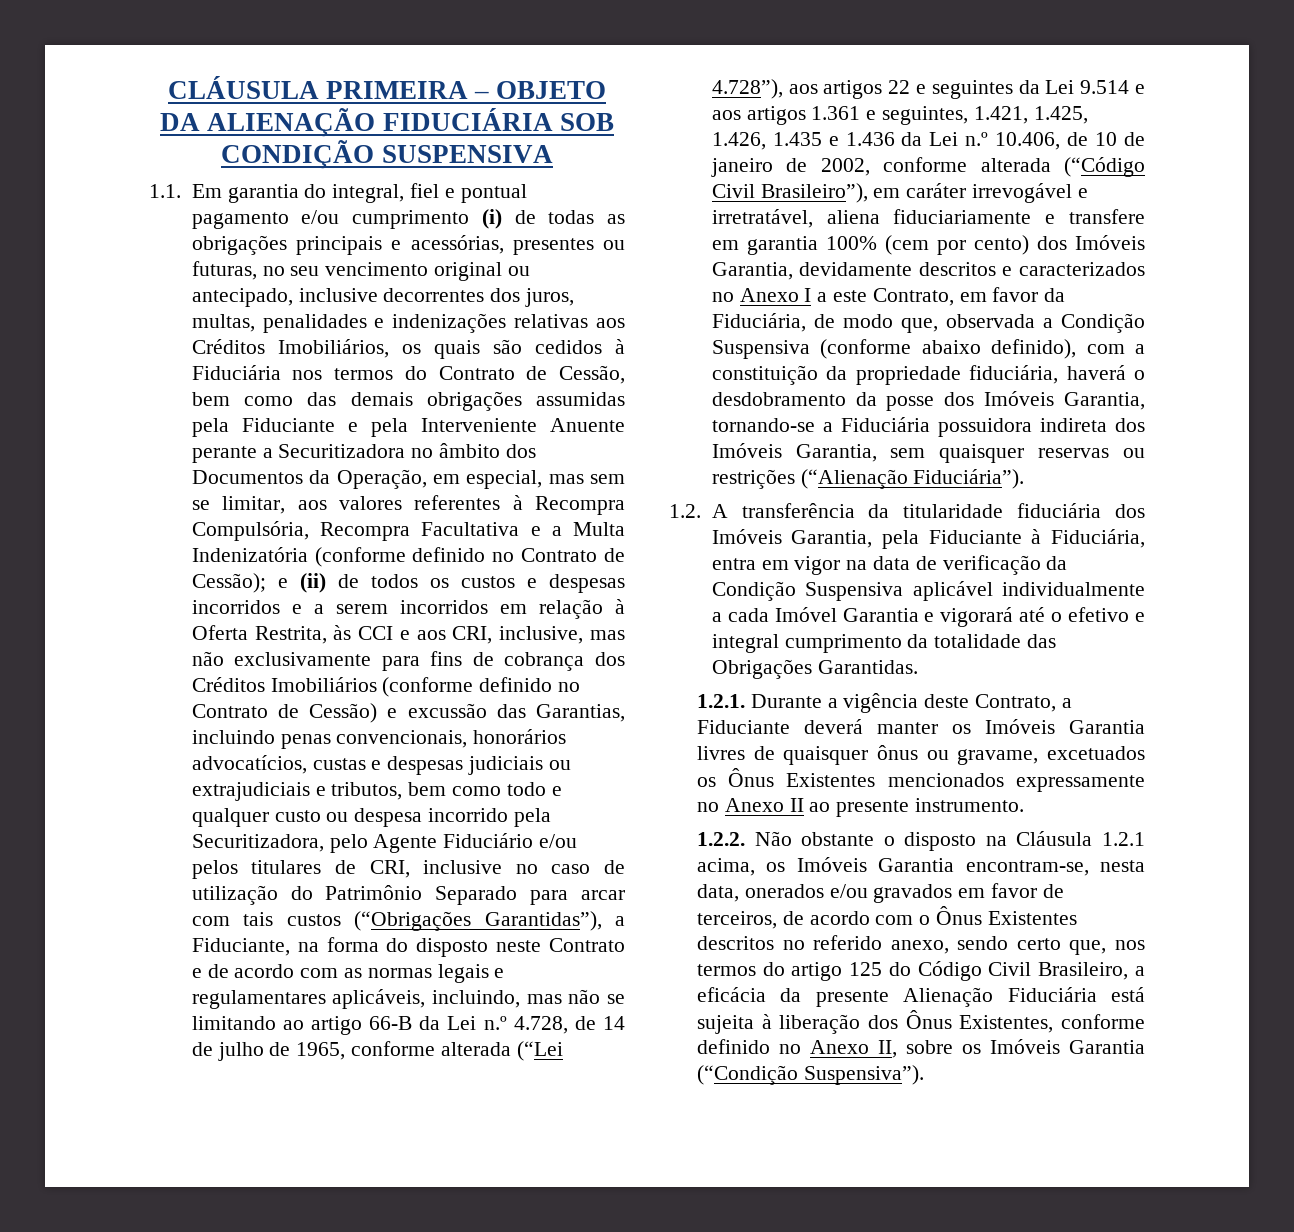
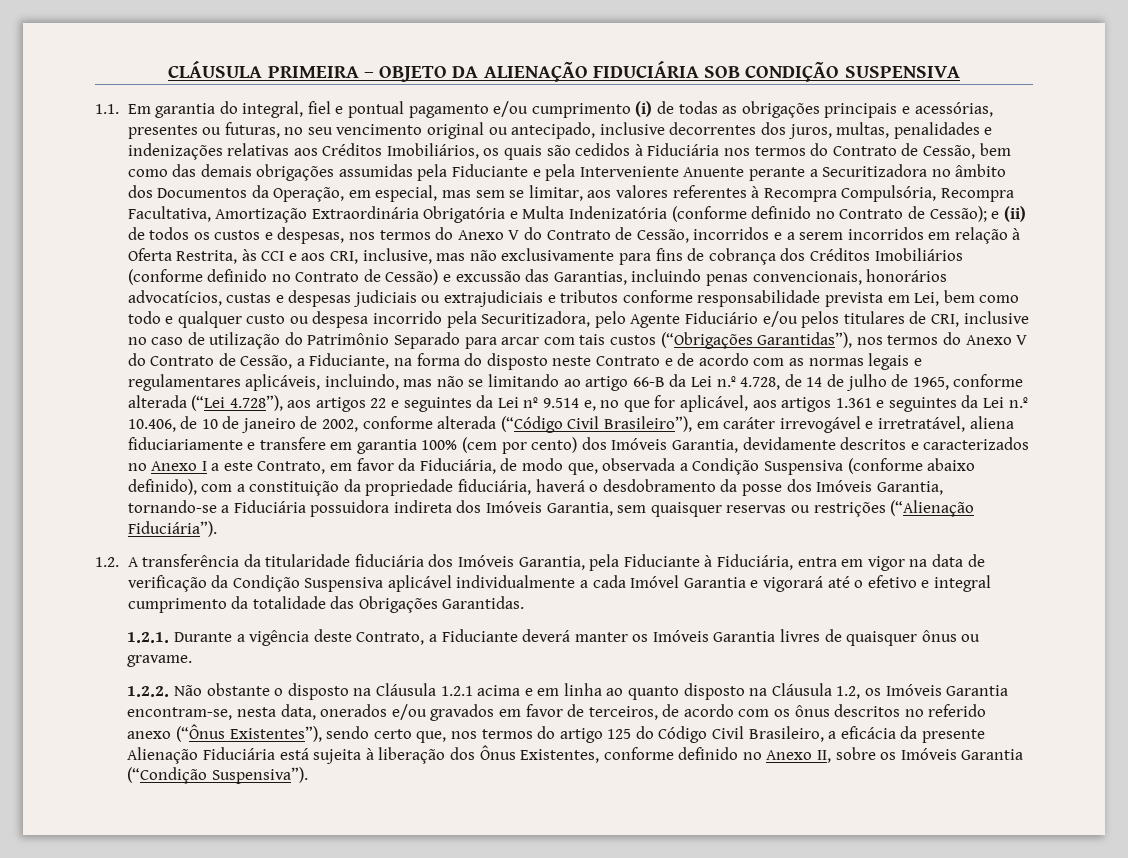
- 1.1. Em garantia do integral, fiel e pontual pagamento e/ou cumprimento (i) de todas as obrigações principais e acessórias, presentes ou futuras, no seu vencimento original ou antecipado, inclusive decorrentes dos juros, multas, penalidades e indenizações relativas aos Créditos Imobiliários, os quais são cedidos à Fiduciária nos termos do Contrato de Cessão, bem como das demais obrigações assumidas pela Fiduciante e pela Interveniente Anuente perante a Securitizadora no âmbito dos Documentos da Operação, em especial, mas sem se limitar, aos valores referentes à Recompra Compulsória, Recompra Facultativa e a Multa Indenizatória (conforme definido no Contrato de Cessão);
+ 1.1. Em garantia do integral, fiel e pontual pagamento e/ou cumprimento (i) de todas as obrigações principais e acessórias, presentes ou futuras, no seu vencimento original ou antecipado, inclusive decorrentes dos juros, multas, penalidades e indenizações relativas aos Créditos Imobiliários, os quais são cedidos à Fiduciária nos termos do Contrato de Cessão, bem como das demais obrigações assumidas pela Fiduciante e pela Interveniente Anuente perante a Securitizadora no âmbito dos Documentos da Operação, em especial, mas sem se limitar, aos valores referentes à Recompra Compulsória, Recompra Facultativa, Amortização Extraordinária Obrigatória e Multa Indenizatória (conforme definido no Contrato de Cessão);
- e (ii) de todos os custos e despesas incorridos e a serem incorridos em relação à Oferta Restrita, às CCI e aos CRI, inclusive, mas não exclusivamente para fins de cobrança dos Créditos Imobiliários (conforme definido no Contrato de Cessão) e excussão das Garantias, incluindo penas convencionais, honorários advocatícios, custas e despesas judiciais ou extrajudiciais e tributos, bem como todo e qualquer custo ou despesa incorrido pela Securitizadora, pelo Agente Fiduciário e/ou pelos titulares de CRI, inclusive no caso de utilização do Patrimônio Separado para arcar com tais custos (“Obrigações Garantidas”), a Fiduciante, na forma do disposto neste Contrato e de acordo com as normas legais e regulamentares aplicáveis, incluindo, mas não se limitando ao artigo 66-B da Lei n.º 4.728, de 14 de julho de 1965, conforme alterada (“Lei 4.728”), aos artigos 22 e seguintes da Lei 9.514 e aos artigos 1.361 e seguintes, 1.421, 1.425, 1.426, 1.435 e 1.436 da Lei n.º 10.406, de 10 de janeiro de 2002, conforme alterada (“Código Civil Brasileiro”), em caráter irrevogável e irretratável, aliena fiduciariamente e transfere em garantia 100% (cem por cento) dos Imóveis Garantia, devidamente descritos e caracterizados no Anexo I a este Contrato, em favor da Fiduciária, de modo que, observada a Condição Suspensiva (conforme abaixo definido), com a constituição da propriedade fiduciária, haverá o desdobramento da posse dos Imóveis Garantia, tornando-se a Fiduciária possuidora indireta dos Imóveis Garantia, sem quaisquer reservas ou restrições (“Alienação Fiduciária”).
+ e (ii) de todos os custos e despesas, nos termos do Anexo V do Contrato de Cessão, incorridos e a serem incorridos em relação à Oferta Restrita, às CCI e aos CRI, inclusive, mas não exclusivamente para fins de cobrança dos Créditos Imobiliários (conforme definido no Contrato de Cessão) e excussão das Garantias, incluindo penas convencionais, honorários advocatícios, custas e despesas judiciais ou extrajudiciais e tributos conforme responsabilidade prevista em Lei, bem como todo e qualquer custo ou despesa incorrido pela Securitizadora, pelo Agente Fiduciário e/ou pelos titulares de CRI, inclusive no caso de utilização do Patrimônio Separado para arcar com tais custos (“Obrigações Garantidas”), nos termos do Anexo V do Contrato de Cessão, a Fiduciante, na forma do disposto neste Contrato e de acordo com as normas legais e regulamentares aplicáveis, incluindo, mas não se limitando ao artigo 66-B da Lei n.º 4.728, de 14 de julho de 1965, conforme alterada (“Lei 4.728”), aos artigos 22 e seguintes da Lei nº 9.514 e, no que for aplicável, aos artigos 1.361 e seguintes da Lei n.º 10.406, de 10 de janeiro de 2002, conforme alterada (“Código Civil Brasileiro”), em caráter irrevogável e irretratável, aliena fiduciariamente e transfere em garantia 100% (cem por cento) dos Imóveis Garantia, devidamente descritos e caracterizados no Anexo I a este Contrato, em favor da Fiduciária, de modo que, observada a Condição Suspensiva (conforme abaixo definido), com a constituição da propriedade fiduciária, haverá o desdobramento da posse dos Imóveis Garantia, tornando-se a Fiduciária possuidora indireta dos Imóveis Garantia, sem quaisquer reservas ou restrições (“Alienação Fiduciária”).
- 1.2.1. Durante a vigência deste Contrato, a Fiduciante deverá manter os Imóveis Garantia livres de quaisquer ônus ou gravame, excetuados os Ônus Existentes mencionados expressamente no Anexo II ao presente instrumento.
+ 1.2.1. Durante a vigência deste Contrato, a Fiduciante deverá manter os Imóveis Garantia livres de quaisquer ônus ou gravame.
- 1.2.2. Não obstante o disposto na Cláusula 1.2.1 acima, os Imóveis Garantia encontram-se, nesta data, onerados e/ou gravados em favor de terceiros, de acordo com o Ônus Existentes descritos no referido anexo, sendo certo que, nos termos do artigo 125 do Código Civil Brasileiro, a eficácia da presente Alienação Fiduciária está sujeita à liberação dos Ônus Existentes, conforme definido no Anexo II, sobre os Imóveis Garantia (“Condição Suspensiva”).
+ 1.2.2. Não obstante o disposto na Cláusula 1.2.1 acima e em linha ao quanto disposto na Cláusula 1.2, os Imóveis Garantia encontram-se, nesta data, onerados e/ou gravados em favor de terceiros, de acordo com os ônus descritos no referido anexo (“Ônus Existentes”), sendo certo que, nos termos do artigo 125 do Código Civil Brasileiro, a eficácia da presente Alienação Fiduciária está sujeita à liberação dos Ônus Existentes, conforme definido no Anexo II, sobre os Imóveis Garantia (“Condição Suspensiva”).

